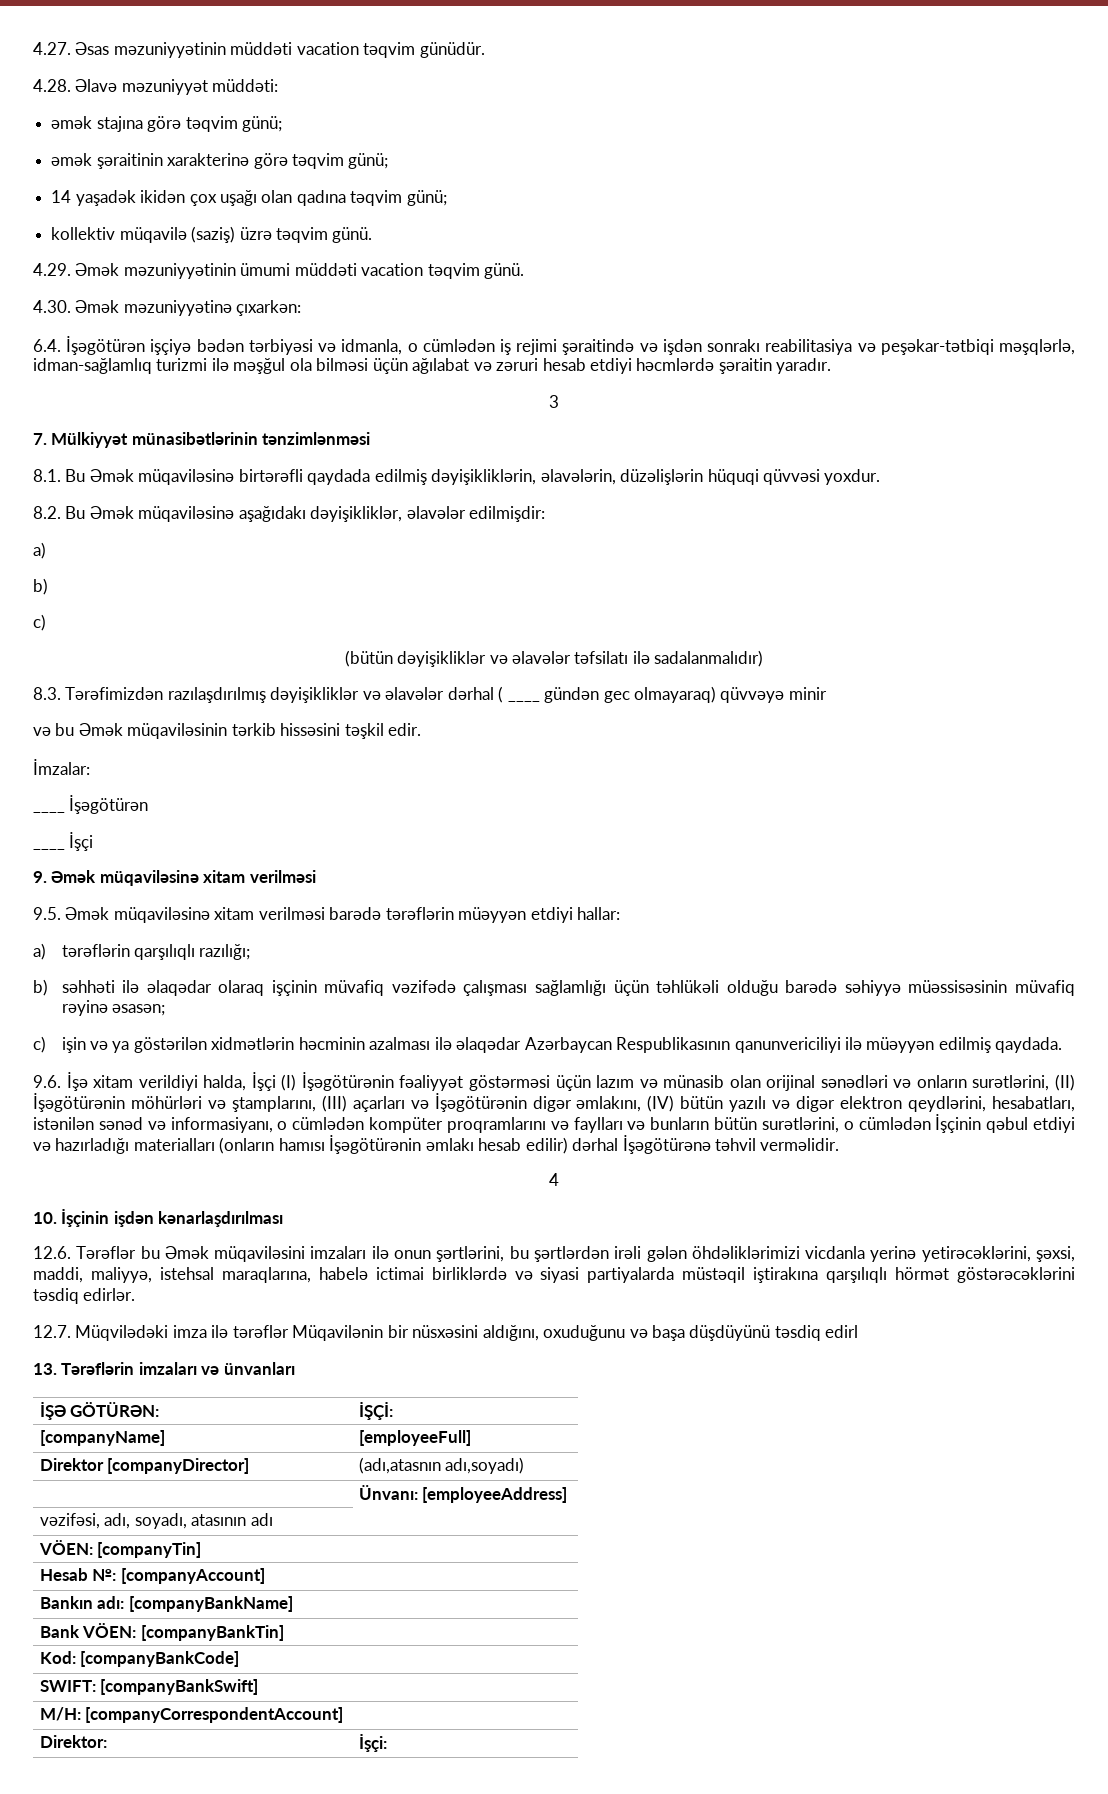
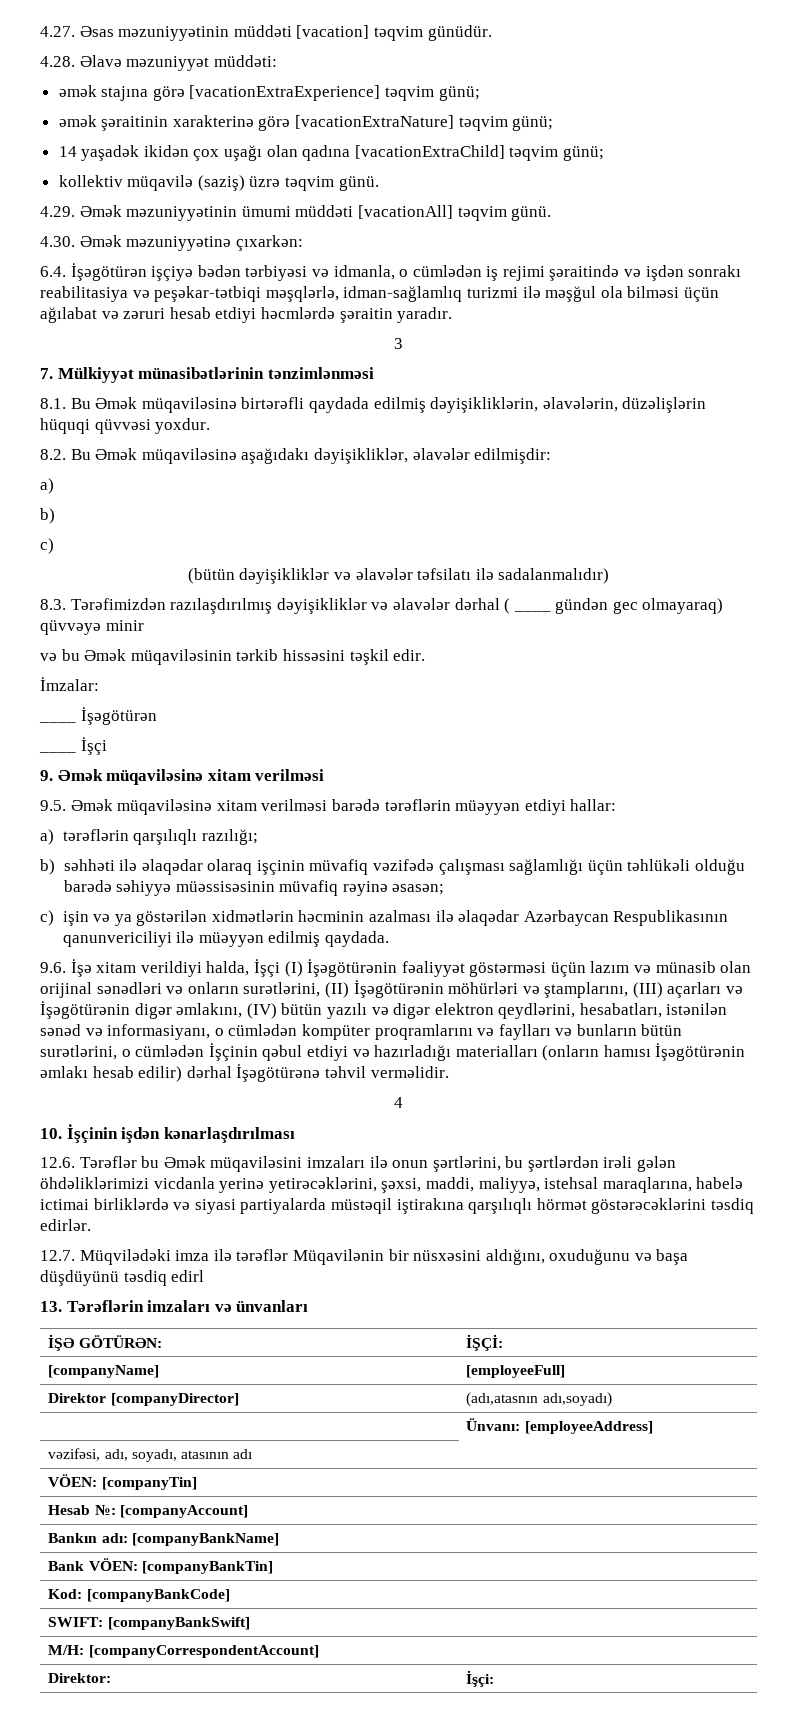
- 4.27. Əsas məzuniyyətinin müddəti vacation təqvim günüdür.
+ 4.27. Əsas məzuniyyətinin müddəti [vacation] təqvim günüdür.
- əmək stajına görə təqvim günü;
+ əmək stajına görə [vacationExtraExperience] təqvim günü;
- əmək şəraitinin xarakterinə görə təqvim günü;
+ əmək şəraitinin xarakterinə görə [vacationExtraNature] təqvim günü;
- 14 yaşadək ikidən çox uşağı olan qadına təqvim günü;
+ 14 yaşadək ikidən çox uşağı olan qadına [vacationExtraChild] təqvim günü;
- 4.29. Əmək məzuniyyətinin ümumi müddəti vacation təqvim günü.
+ 4.29. Əmək məzuniyyətinin ümumi müddəti [vacationAll] təqvim günü.

